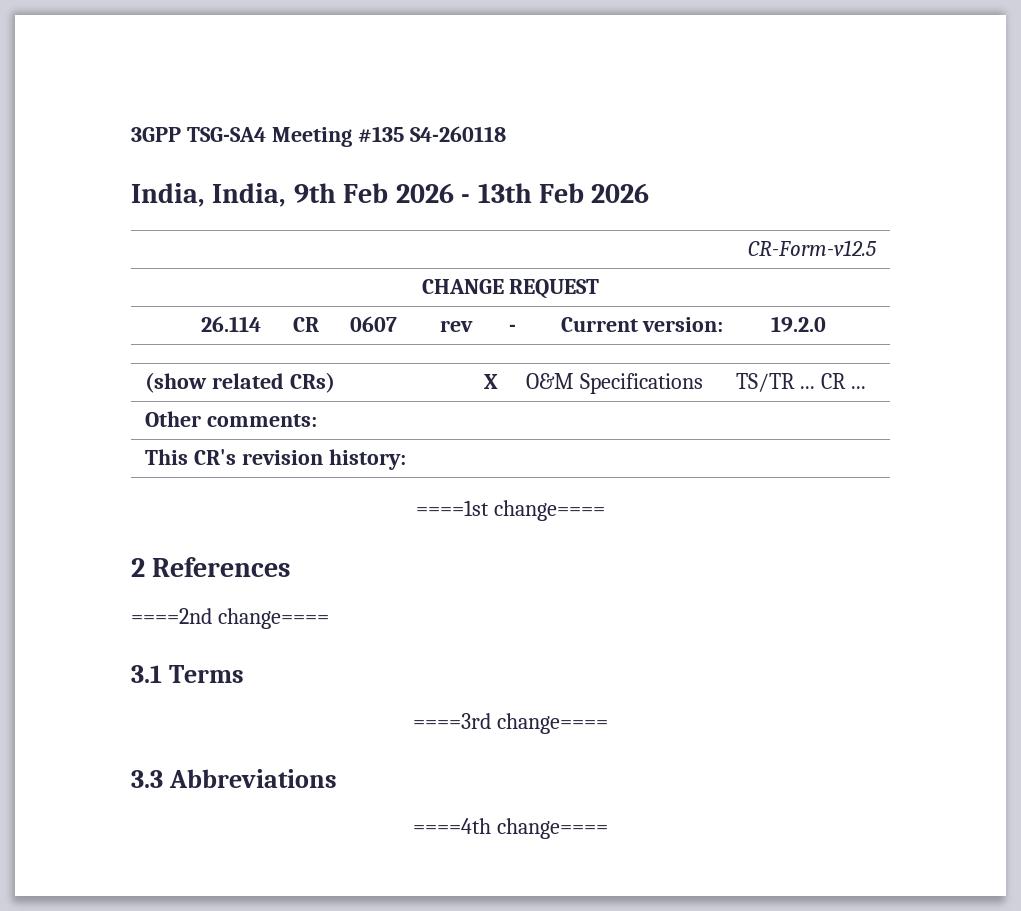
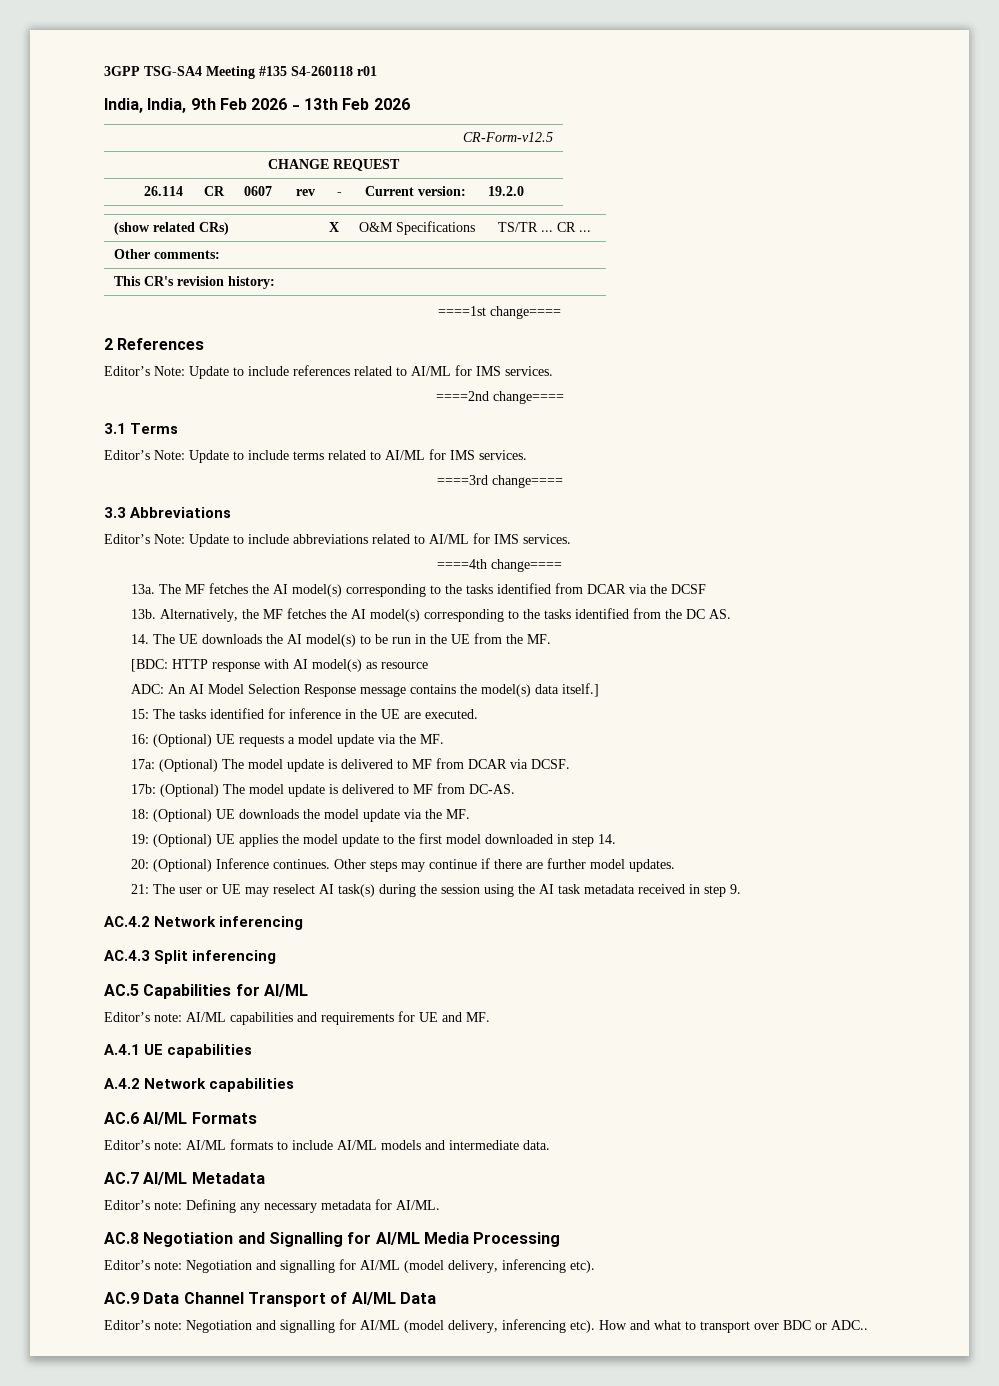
- 3GPP TSG-SA4 Meeting #135 S4-260118
+ 3GPP TSG-SA4 Meeting #135 S4-260118 r01
+ Editor’s Note: Update to include references related to AI/ML for IMS services.
  ====2nd change====
  3.1 Terms
+ Editor’s Note: Update to include terms related to AI/ML for IMS services.
  ====3rd change====
  3.3 Abbreviations
+ Editor’s Note: Update to include abbreviations related to AI/ML for IMS services.
  ====4th change====
+ 13a. The MF fetches the AI model(s) corresponding to the tasks identified from DCAR via the DCSF
+ 13b. Alternatively, the MF fetches the AI model(s) corresponding to the tasks identified from the DC AS.
+ 14. The UE downloads the AI model(s) to be run in the UE from the MF.
+ [BDC: HTTP response with AI model(s) as resource
+ ADC: An AI Model Selection Response message contains the model(s) data itself.]
+ 15: The tasks identified for inference in the UE are executed.
+ 16: (Optional) UE requests a model update via the MF.
+ 17a: (Optional) The model update is delivered to MF from DCAR via DCSF.
+ 17b: (Optional) The model update is delivered to MF from DC-AS.
+ 18: (Optional) UE downloads the model update via the MF.
+ 19: (Optional) UE applies the model update to the first model downloaded in step 14.
+ 20: (Optional) Inference continues. Other steps may continue if there are further model updates.
+ 21: The user or UE may reselect AI task(s) during the session using the AI task metadata received in step 9.
+ AC.4.2 Network inferencing
+ AC.4.3 Split inferencing
+ AC.5 Capabilities for AI/ML
+ Editor’s note: AI/ML capabilities and requirements for UE and MF.
+ A.4.1 UE capabilities
+ A.4.2 Network capabilities
+ AC.6 AI/ML Formats
+ Editor’s note: AI/ML formats to include AI/ML models and intermediate data.
+ AC.7 AI/ML Metadata
+ Editor’s note: Defining any necessary metadata for AI/ML.
+ AC.8 Negotiation and Signalling for AI/ML Media Processing
+ Editor’s note: Negotiation and signalling for AI/ML (model delivery, inferencing etc).
+ AC.9 Data Channel Transport of AI/ML Data
+ Editor’s note: Negotiation and signalling for AI/ML (model delivery, inferencing etc). How and what to transport over BDC or ADC..

